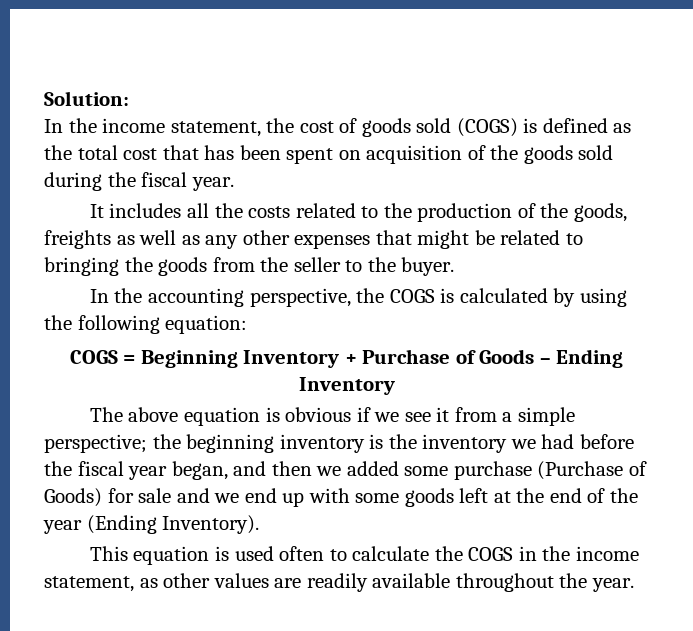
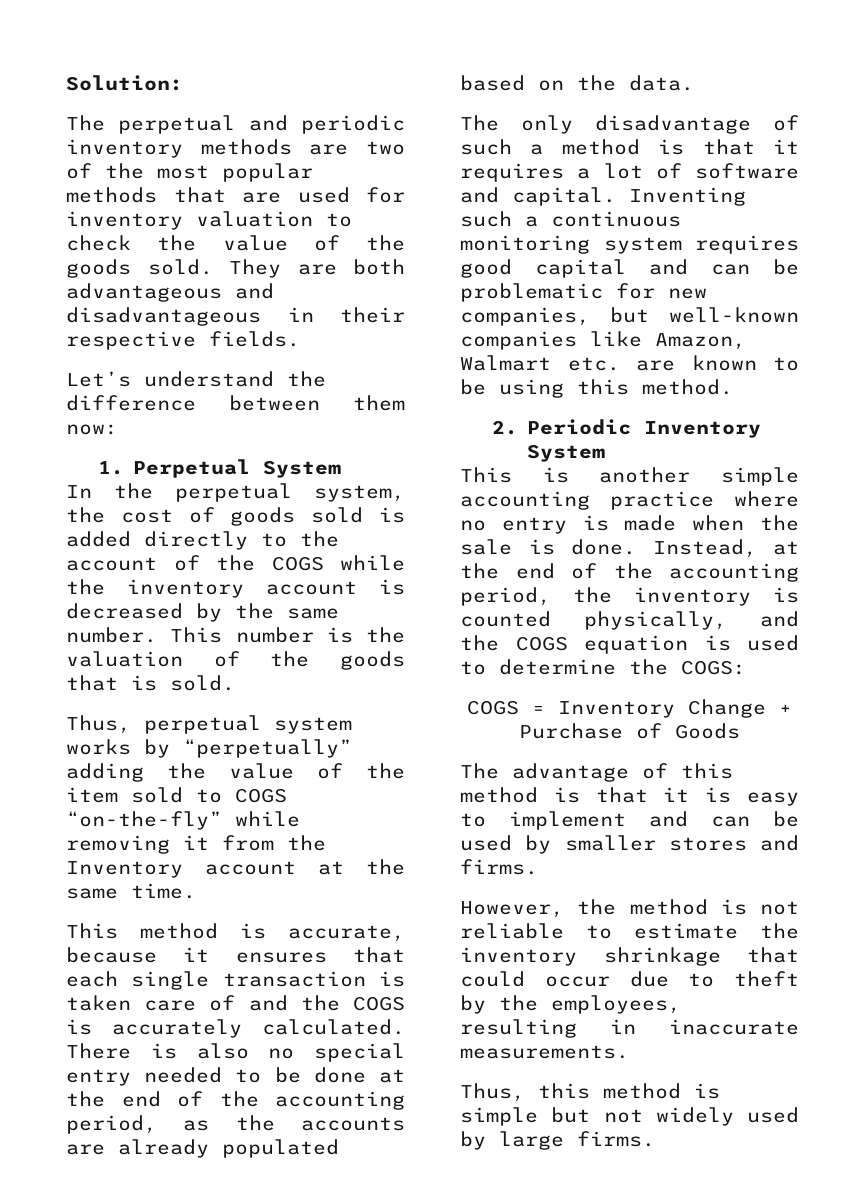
- In the income statement, the cost of goods sold (COGS) is defined as the total cost that has been spent on acquisition of the goods sold during the fiscal year.
- It includes all the costs related to the production of the goods, freights as well as any other expenses that might be related to bringing the goods from the seller to the buyer.
- In the accounting perspective, the COGS is calculated by using the following equation:
- COGS = Beginning Inventory + Purchase of Goods – Ending Inventory
- The above equation is obvious if we see it from a simple perspective; the beginning inventory is the inventory we had before the fiscal year began, and then we added some purchase (Purchase of Goods) for sale and we end up with some goods left at the end of the year (Ending Inventory).
- This equation is used often to calculate the COGS in the income statement, as other values are readily available throughout the year.
+ The perpetual and periodic inventory methods are two of the most popular methods that are used for inventory valuation to check the value of the goods sold. They are both advantageous and disadvantageous in their respective fields.
+ Let’s understand the difference between them now:
+ 1. Perpetual System
+ In the perpetual system, the cost of goods sold is added directly to the account of the COGS while the inventory account is decreased by the same number. This number is the valuation of the goods that is sold.
+ Thus, perpetual system works by “perpetually” adding the value of the item sold to COGS “on-the-fly” while removing it from the Inventory account at the same time.
+ This method is accurate, because it ensures that each single transaction is taken care of and the COGS is accurately calculated. There is also no special entry needed to be done at the end of the accounting period, as the accounts are already populated based on the data.
+ The only disadvantage of such a method is that it requires a lot of software and capital. Inventing such a continuous monitoring system requires good capital and can be problematic for new companies, but well-known companies like Amazon, Walmart etc. are known to be using this method.
+ 2. Periodic Inventory System
+ This is another simple accounting practice where no entry is made when the sale is done. Instead, at the end of the accounting period, the inventory is counted physically, and the COGS equation is used to determine the COGS:
+ COGS = Inventory Change + Purchase of Goods
+ The advantage of this method is that it is easy to implement and can be used by smaller stores and firms.
+ However, the method is not reliable to estimate the inventory shrinkage that could occur due to theft by the employees, resulting in inaccurate measurements.
+ Thus, this method is simple but not widely used by large firms.

